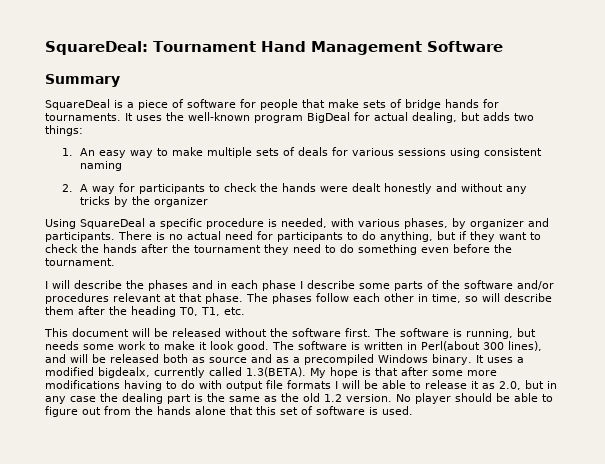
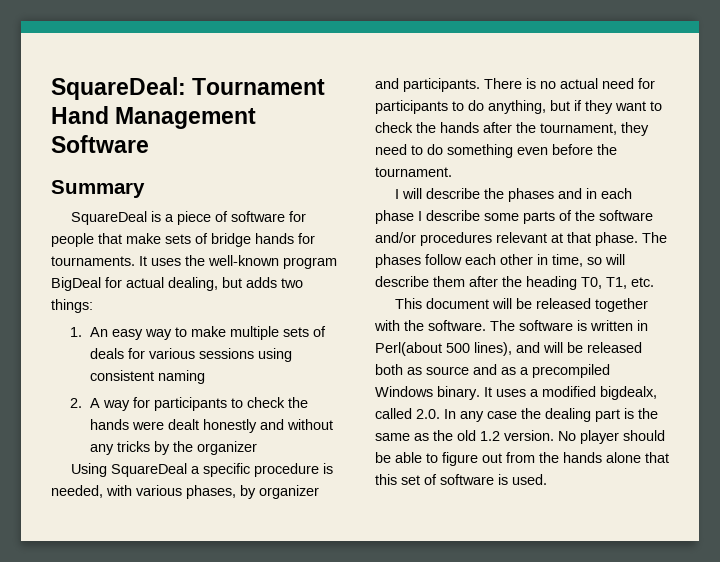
- There is no actual need for participants to do anything, but if they want to check the hands after the tournament they need to do something even before the tournament.
+ There is no actual need for participants to do anything, but if they want to check the hands after the tournament, they need to do something even before the tournament.
- This document will be released without the software first. The software is running, but needs some work to make it look good.
+ This document will be released together with the software.
- The software is written in Perl(about 300 lines), and will be released both as source and as a precompiled Windows binary.
+ The software is written in Perl(about 500 lines), and will be released both as source and as a precompiled Windows binary.
- It uses a modified bigdealx, currently called 1.3(BETA). My hope is that after some more modifications having to do with output file formats I will be able to release it as 2.0, but in any case the dealing part is the same as the old 1.2 version.
+ It uses a modified bigdealx, called 2.0. In any case the dealing part is the same as the old 1.2 version.

